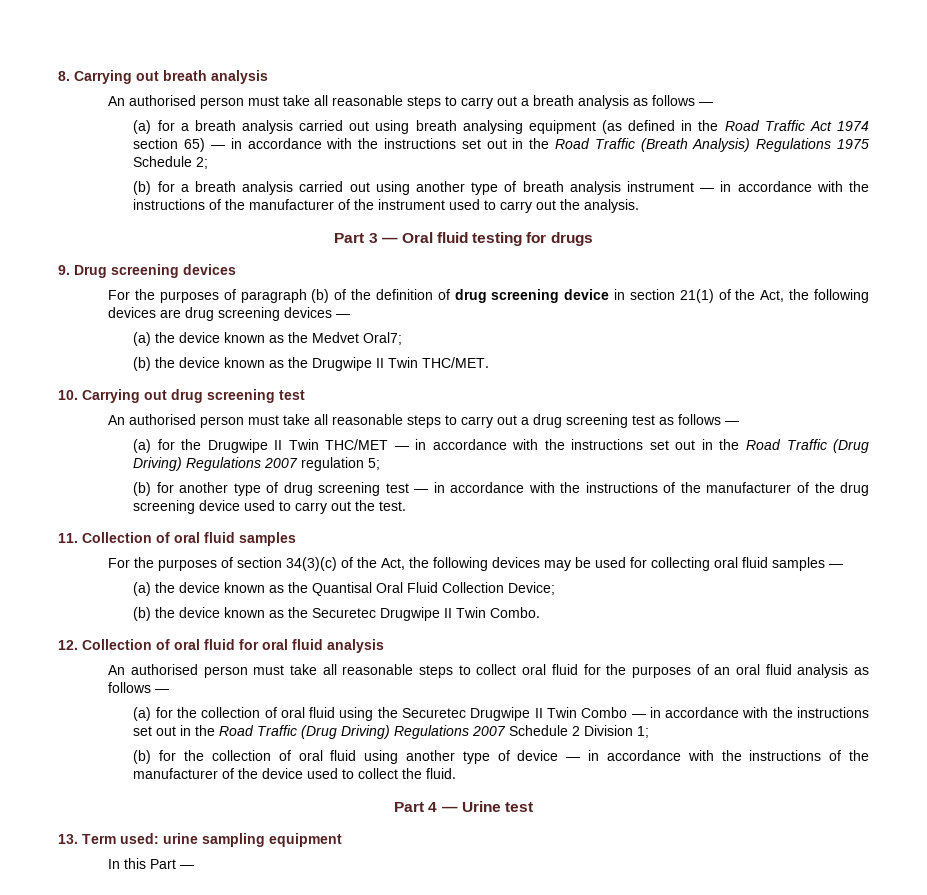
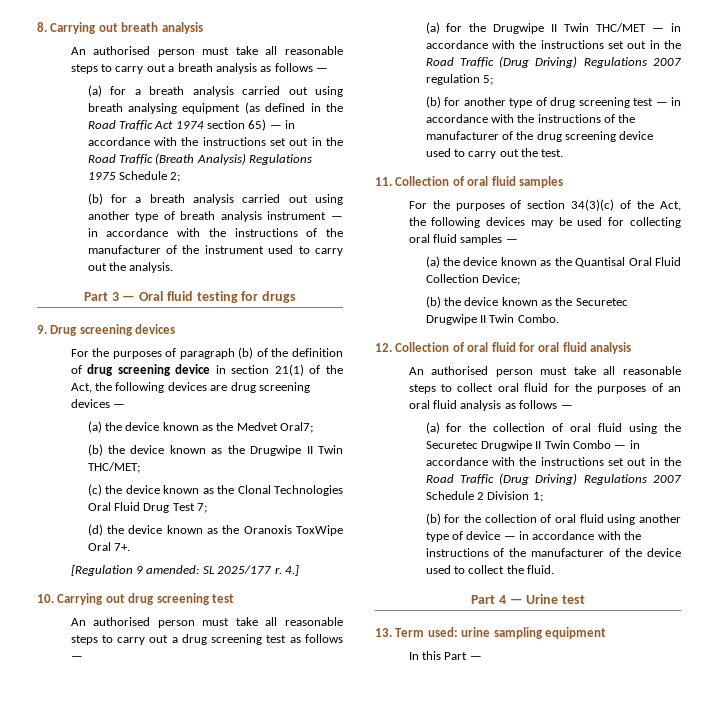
- (b) the device known as the Drugwipe II Twin THC/MET.
+ (b) the device known as the Drugwipe II Twin THC/MET;
+ (c) the device known as the Clonal Technologies Oral Fluid Drug Test 7;
+ (d) the device known as the Oranoxis ToxWipe Oral 7+.
+ [Regulation 9 amended: SL 2025/177 r. 4.]

